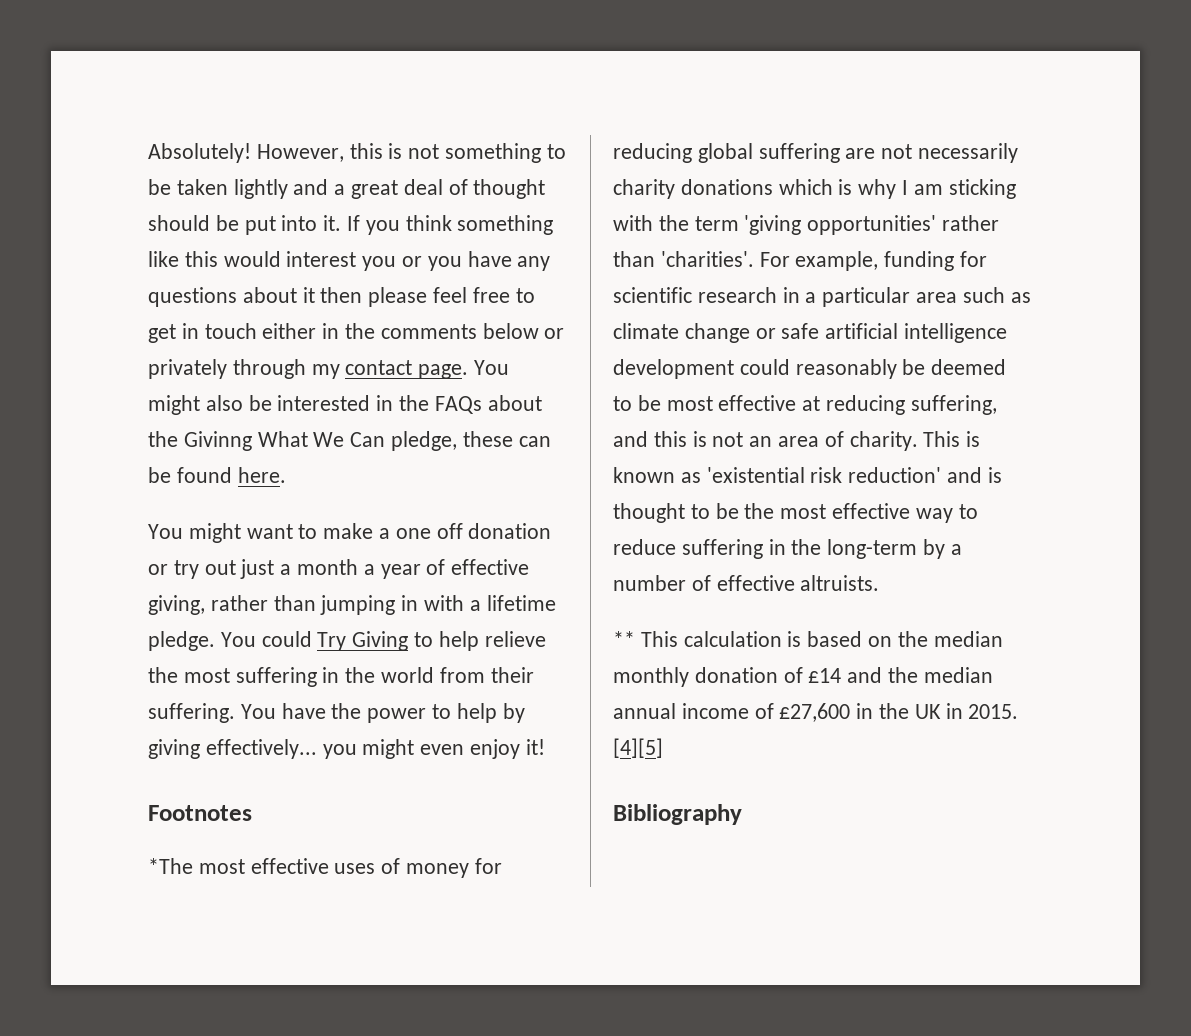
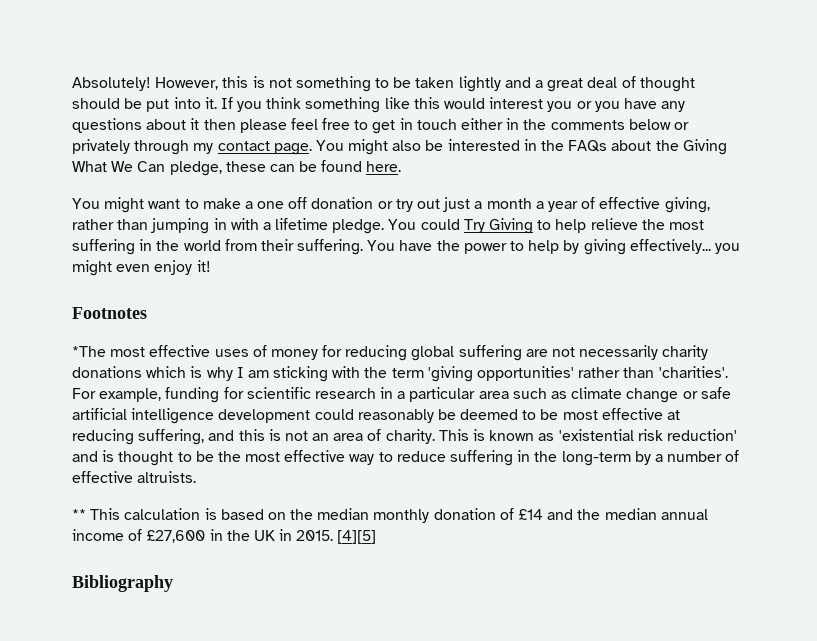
- You might also be interested in the FAQs about the Givinng What We Can pledge, these can be found here.
+ You might also be interested in the FAQs about the Giving What We Can pledge, these can be found here.

